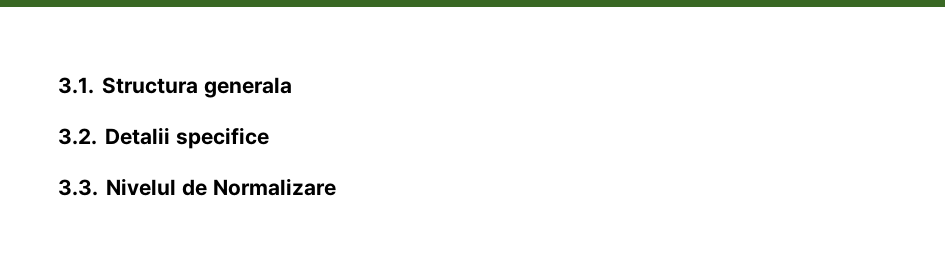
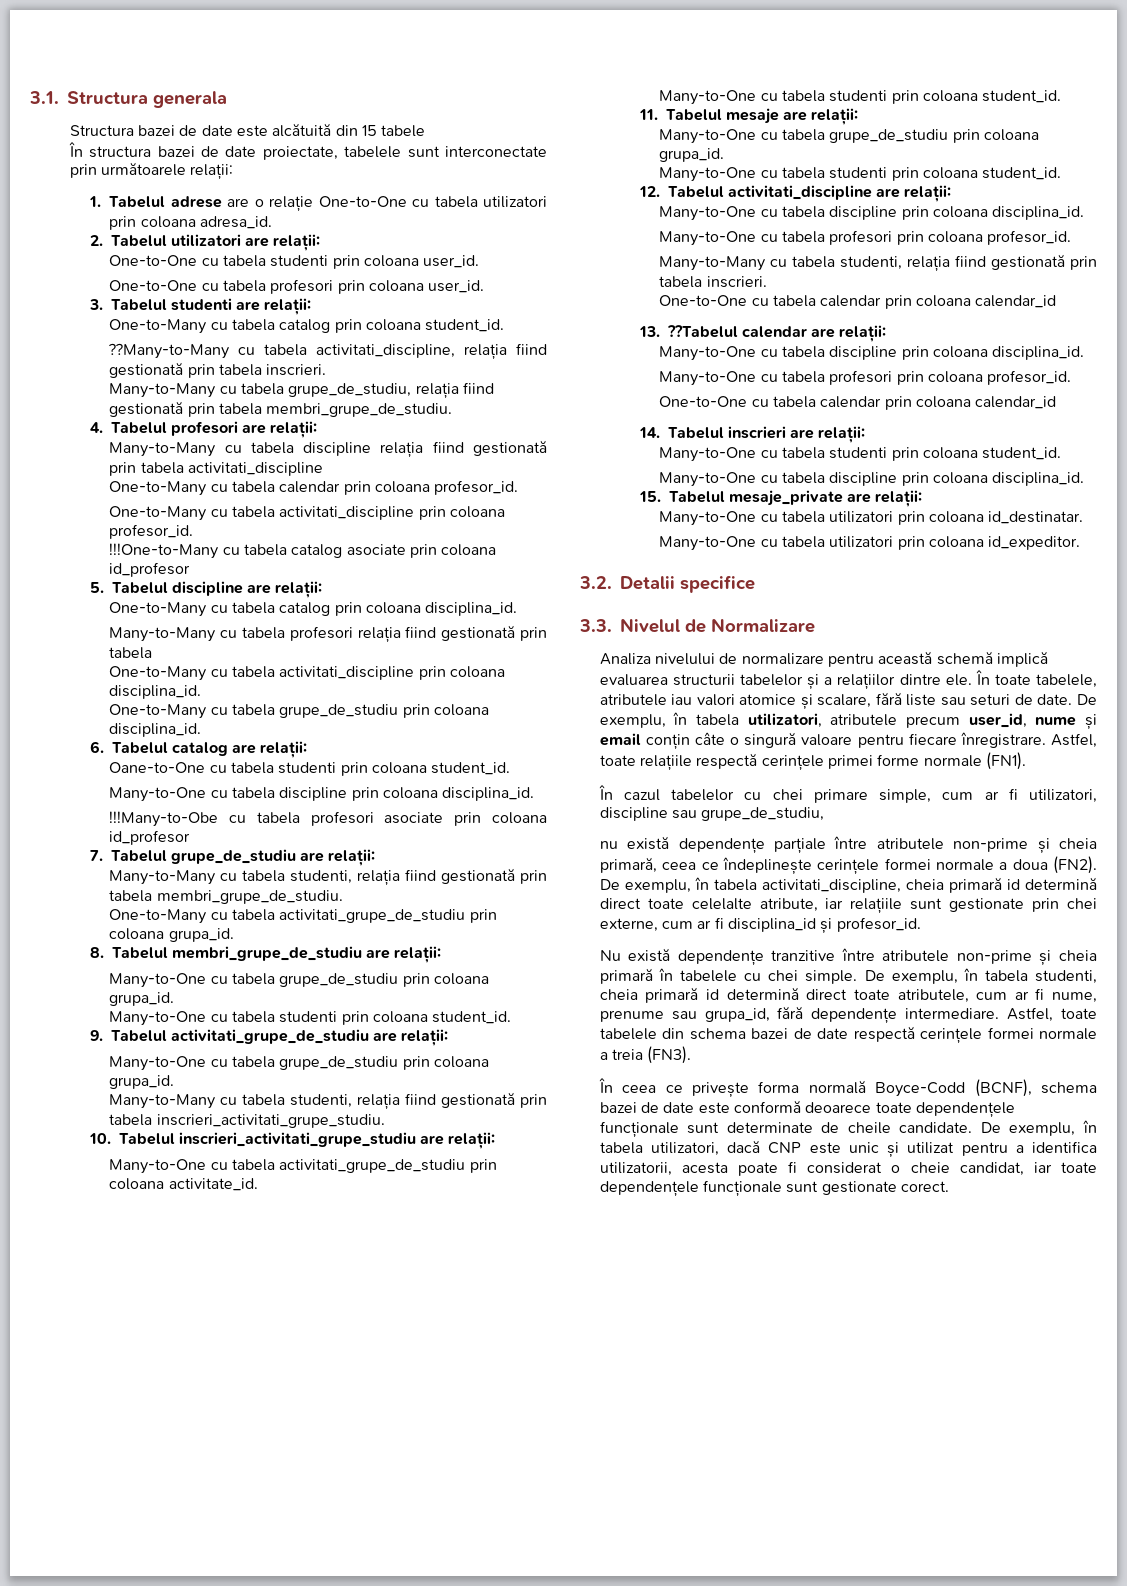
+ Structura bazei de date este alcătuită din 15 tabele
+ În structura bazei de date proiectate, tabelele sunt interconectate prin următoarele relații:
+ 1. Tabelul adrese are o relație One-to-One cu tabela utilizatori prin coloana adresa_id.
+ 2. Tabelul utilizatori are relații:
+ One-to-One cu tabela studenti prin coloana user_id.
+ One-to-One cu tabela profesori prin coloana user_id.
+ 3. Tabelul studenti are relații:
+ One-to-Many cu tabela catalog prin coloana student_id.
+ ??Many-to-Many cu tabela activitati_discipline, relația fiind gestionată prin tabela inscrieri.
+ Many-to-Many cu tabela grupe_de_studiu, relația fiind gestionată prin tabela membri_grupe_de_studiu.
+ 4. Tabelul profesori are relații:
+ Many-to-Many cu tabela discipline relația fiind gestionată prin tabela activitati_discipline
+ One-to-Many cu tabela calendar prin coloana profesor_id.
+ One-to-Many cu tabela activitati_discipline prin coloana profesor_id.
+ !!!One-to-Many cu tabela catalog asociate prin coloana id_profesor
+ 5. Tabelul discipline are relații:
+ One-to-Many cu tabela catalog prin coloana disciplina_id.
+ Many-to-Many cu tabela profesori relația fiind gestionată prin tabela
+ One-to-Many cu tabela activitati_discipline prin coloana disciplina_id.
+ One-to-Many cu tabela grupe_de_studiu prin coloana disciplina_id.
+ 6. Tabelul catalog are relații:
+ Oane-to-One cu tabela studenti prin coloana student_id.
+ Many-to-One cu tabela discipline prin coloana disciplina_id.
+ !!!Many-to-Obe cu tabela profesori asociate prin coloana id_profesor
+ 7. Tabelul grupe_de_studiu are relații:
+ Many-to-Many cu tabela studenti, relația fiind gestionată prin tabela membri_grupe_de_studiu.
+ One-to-Many cu tabela activitati_grupe_de_studiu prin coloana grupa_id.
+ 8. Tabelul membri_grupe_de_studiu are relații:
+ Many-to-One cu tabela grupe_de_studiu prin coloana grupa_id.
+ Many-to-One cu tabela studenti prin coloana student_id.
+ 9. Tabelul activitati_grupe_de_studiu are relații:
+ Many-to-One cu tabela grupe_de_studiu prin coloana grupa_id.
+ Many-to-Many cu tabela studenti, relația fiind gestionată prin tabela inscrieri_activitati_grupe_studiu.
+ 10. Tabelul inscrieri_activitati_grupe_studiu are relații:
+ Many-to-One cu tabela activitati_grupe_de_studiu prin coloana activitate_id.
+ Many-to-One cu tabela studenti prin coloana student_id.
+ 11. Tabelul mesaje are relații:
+ Many-to-One cu tabela grupe_de_studiu prin coloana grupa_id.
+ Many-to-One cu tabela studenti prin coloana student_id.
+ 12. Tabelul activitati_discipline are relații:
+ Many-to-One cu tabela discipline prin coloana disciplina_id.
+ Many-to-One cu tabela profesori prin coloana profesor_id.
+ Many-to-Many cu tabela studenti, relația fiind gestionată prin tabela inscrieri.
+ One-to-One cu tabela calendar prin coloana calendar_id
+ 13. ??Tabelul calendar are relații:
+ Many-to-One cu tabela discipline prin coloana disciplina_id.
+ Many-to-One cu tabela profesori prin coloana profesor_id.
+ One-to-One cu tabela calendar prin coloana calendar_id
+ 14. Tabelul inscrieri are relații:
+ Many-to-One cu tabela studenti prin coloana student_id.
+ Many-to-One cu tabela discipline prin coloana disciplina_id.
+ 15. Tabelul mesaje_private are relații:
+ Many-to-One cu tabela utilizatori prin coloana id_destinatar.
+ Many-to-One cu tabela utilizatori prin coloana id_expeditor.
+ Analiza nivelului de normalizare pentru această schemă implică evaluarea structurii tabelelor și a relațiilor dintre ele. În toate tabelele, atributele iau valori atomice și scalare, fără liste sau seturi de date. De exemplu, în tabela utilizatori, atributele precum user_id, nume și email conțin câte o singură valoare pentru fiecare înregistrare. Astfel, toate relațiile respectă cerințele primei forme normale (FN1).
+ În cazul tabelelor cu chei primare simple, cum ar fi utilizatori, discipline sau grupe_de_studiu,
+ nu există dependențe parțiale între atributele non-prime și cheia primară, ceea ce îndeplinește cerințele formei normale a doua (FN2). De exemplu, în tabela activitati_discipline, cheia primară id determină direct toate celelalte atribute, iar relațiile sunt gestionate prin chei externe, cum ar fi disciplina_id și profesor_id.
+ Nu există dependențe tranzitive între atributele non-prime și cheia primară în tabelele cu chei simple. De exemplu, în tabela studenti, cheia primară id determină direct toate atributele, cum ar fi nume, prenume sau grupa_id, fără dependențe intermediare. Astfel, toate tabelele din schema bazei de date respectă cerințele formei normale a treia (FN3).
+ În ceea ce privește forma normală Boyce-Codd (BCNF), schema bazei de date este conformă deoarece toate dependențele funcționale sunt determinate de cheile candidate. De exemplu, în tabela utilizatori, dacă CNP este unic și utilizat pentru a identifica utilizatorii, acesta poate fi considerat o cheie candidat, iar toate dependențele funcționale sunt gestionate corect.

